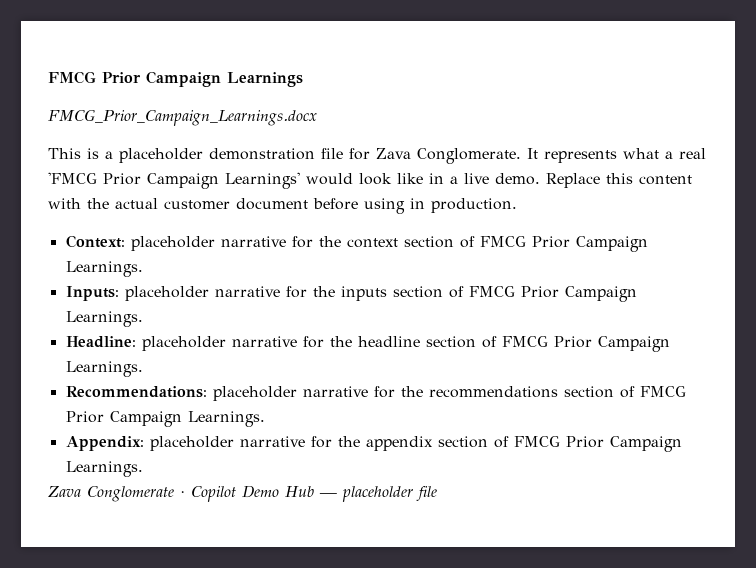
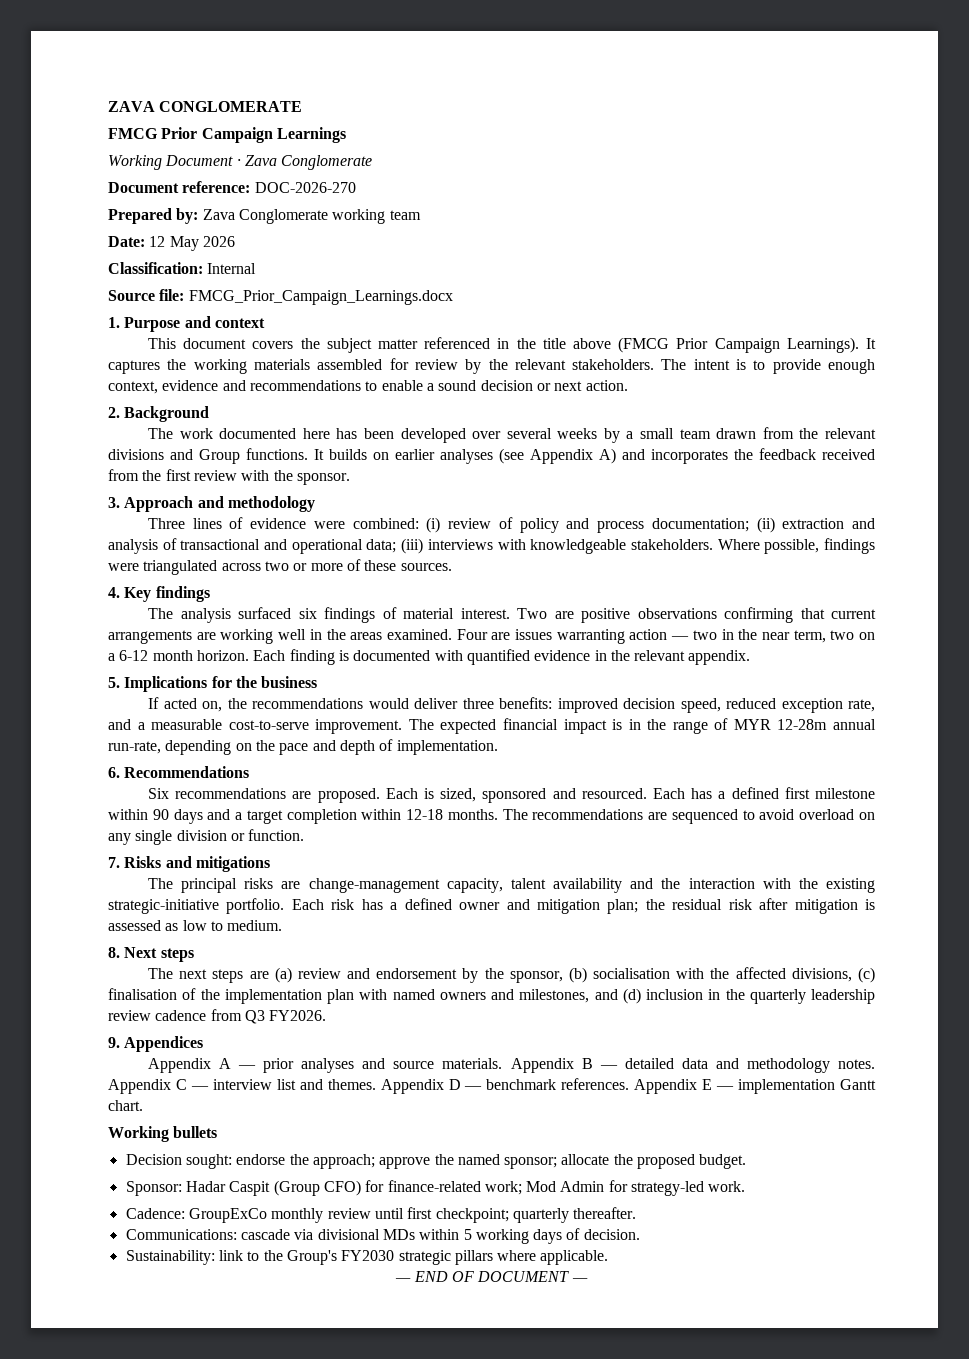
+ ZAVA CONGLOMERATE
- FMCG_Prior_Campaign_Learnings.docx
- This is a placeholder demonstration file for Zava Conglomerate. It represents what a real 'FMCG Prior Campaign Learnings' would look like in a live demo. Replace this content with the actual customer document before using in production.
- Context: placeholder narrative for the context section of FMCG Prior Campaign Learnings.
- Inputs: placeholder narrative for the inputs section of FMCG Prior Campaign Learnings.
- Headline: placeholder narrative for the headline section of FMCG Prior Campaign Learnings.
- Recommendations: placeholder narrative for the recommendations section of FMCG Prior Campaign Learnings.
- Appendix: placeholder narrative for the appendix section of FMCG Prior Campaign Learnings.
- Zava Conglomerate · Copilot Demo Hub — placeholder file
+ Working Document · Zava Conglomerate
+ Document reference: DOC-2026-270
+ Prepared by: Zava Conglomerate working team
+ Date: 12 May 2026
+ Classification: Internal
+ Source file: FMCG_Prior_Campaign_Learnings.docx
+ 1. Purpose and context
+ This document covers the subject matter referenced in the title above (FMCG Prior Campaign Learnings). It captures the working materials assembled for review by the relevant stakeholders. The intent is to provide enough context, evidence and recommendations to enable a sound decision or next action.
+ 2. Background
+ The work documented here has been developed over several weeks by a small team drawn from the relevant divisions and Group functions. It builds on earlier analyses (see Appendix A) and incorporates the feedback received from the first review with the sponsor.
+ 3. Approach and methodology
+ Three lines of evidence were combined: (i) review of policy and process documentation; (ii) extraction and analysis of transactional and operational data; (iii) interviews with knowledgeable stakeholders. Where possible, findings were triangulated across two or more of these sources.
+ 4. Key findings
+ The analysis surfaced six findings of material interest. Two are positive observations confirming that current arrangements are working well in the areas examined. Four are issues warranting action — two in the near term, two on a 6-12 month horizon. Each finding is documented with quantified evidence in the relevant appendix.
+ 5. Implications for the business
+ If acted on, the recommendations would deliver three benefits: improved decision speed, reduced exception rate, and a measurable cost-to-serve improvement. The expected financial impact is in the range of MYR 12-28m annual run-rate, depending on the pace and depth of implementation.
+ 6. Recommendations
+ Six recommendations are proposed. Each is sized, sponsored and resourced. Each has a defined first milestone within 90 days and a target completion within 12-18 months. The recommendations are sequenced to avoid overload on any single division or function.
+ 7. Risks and mitigations
+ The principal risks are change-management capacity, talent availability and the interaction with the existing strategic-initiative portfolio. Each risk has a defined owner and mitigation plan; the residual risk after mitigation is assessed as low to medium.
+ 8. Next steps
+ The next steps are (a) review and endorsement by the sponsor, (b) socialisation with the affected divisions, (c) finalisation of the implementation plan with named owners and milestones, and (d) inclusion in the quarterly leadership review cadence from Q3 FY2026.
+ 9. Appendices
+ Appendix A — prior analyses and source materials. Appendix B — detailed data and methodology notes. Appendix C — interview list and themes. Appendix D — benchmark references. Appendix E — implementation Gantt chart.
+ Working bullets
+ Decision sought: endorse the approach; approve the named sponsor; allocate the proposed budget.
+ Sponsor: Hadar Caspit (Group CFO) for finance-related work; Mod Admin for strategy-led work.
+ Cadence: GroupExCo monthly review until first checkpoint; quarterly thereafter.
+ Communications: cascade via divisional MDs within 5 working days of decision.
+ Sustainability: link to the Group's FY2030 strategic pillars where applicable.
+ — END OF DOCUMENT —

